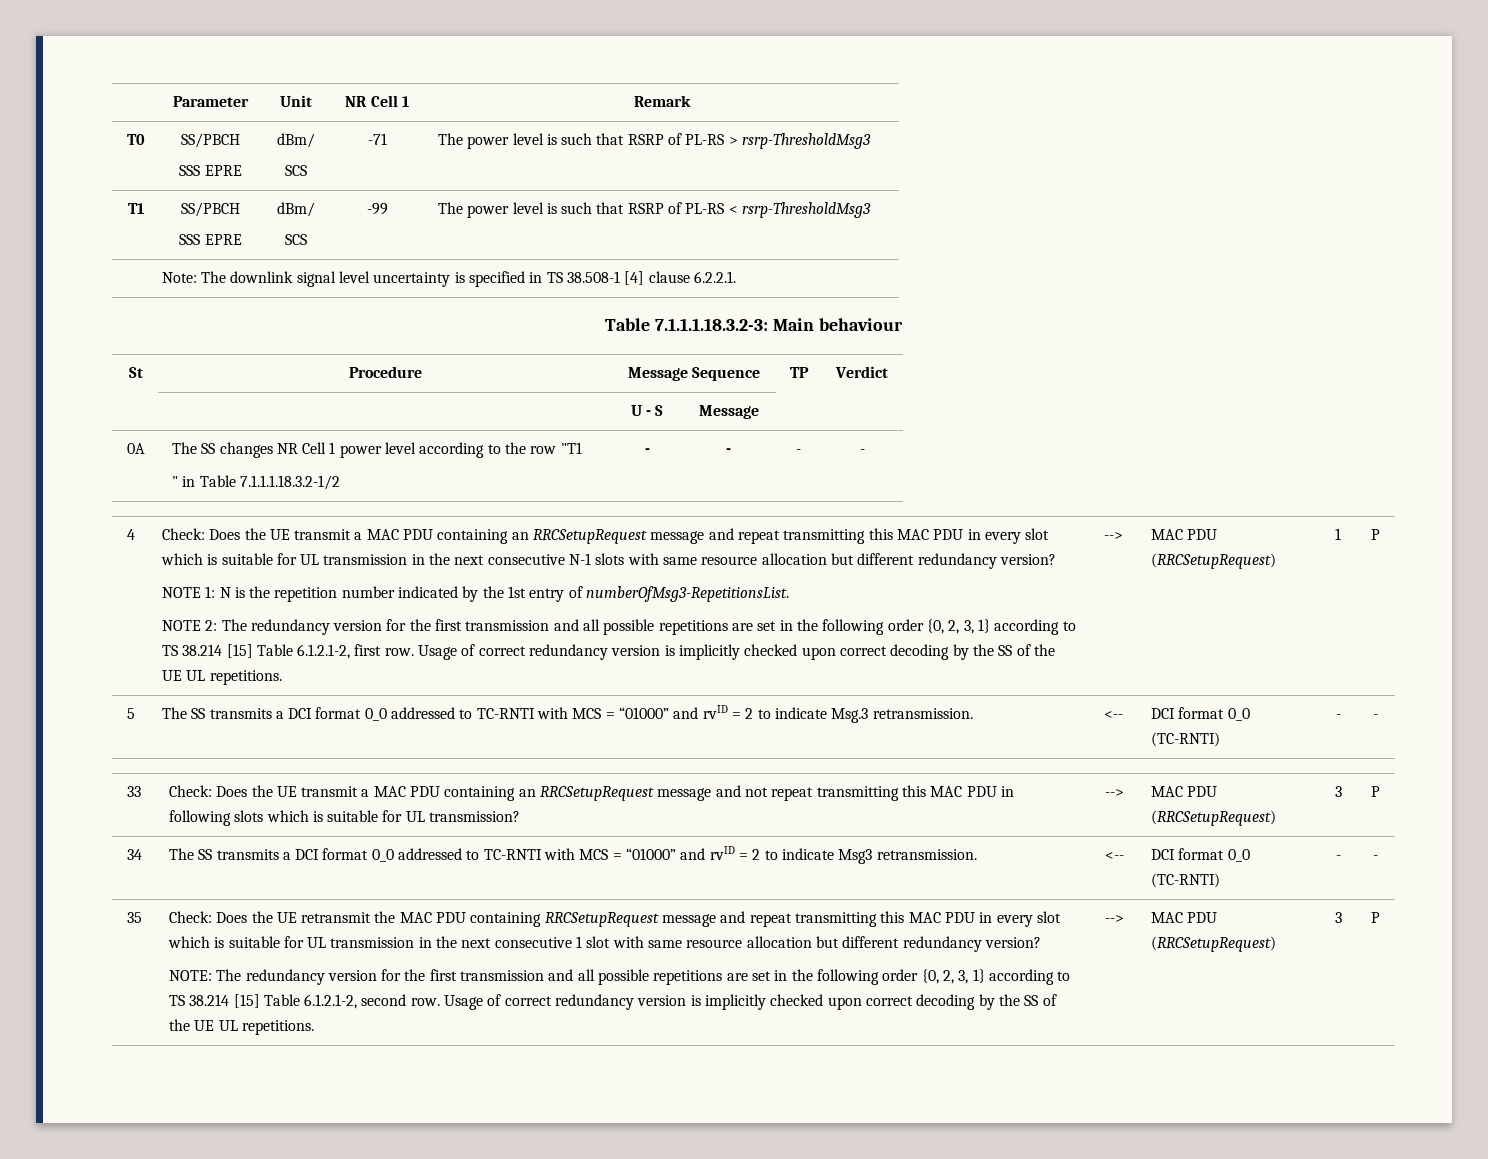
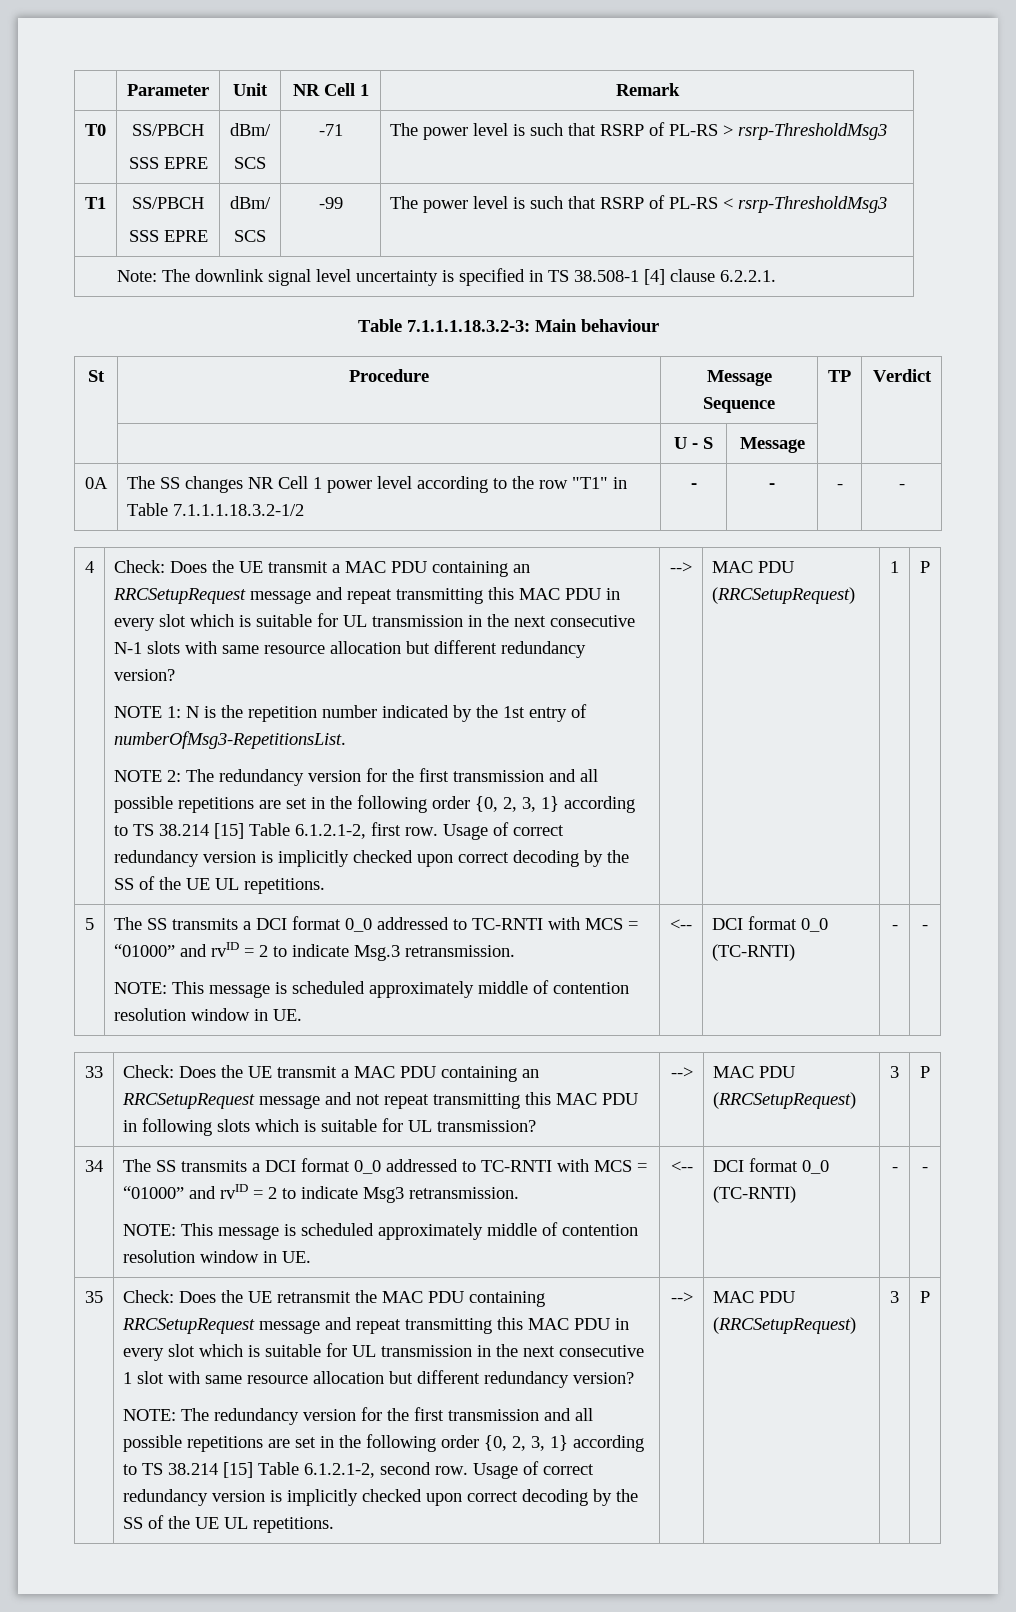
- 0A | The SS changes NR Cell 1 power level according to the row "T1
- " in Table 7.1.1.1.18.3.2-1/2 | - | - | - | -
+ 0A | The SS changes NR Cell 1 power level according to the row "T1" in Table 7.1.1.1.18.3.2-1/2 | - | - | - | -
  The SS transmits a DCI format 0_0 addressed to TC-RNTI with MCS = “01000” and rvID = 2 to indicate Msg.3 retransmission.
+ NOTE: This message is scheduled approximately middle of contention resolution window in UE.
  The SS transmits a DCI format 0_0 addressed to TC-RNTI with MCS = “01000” and rvID = 2 to indicate Msg3 retransmission.
+ NOTE: This message is scheduled approximately middle of contention resolution window in UE.

